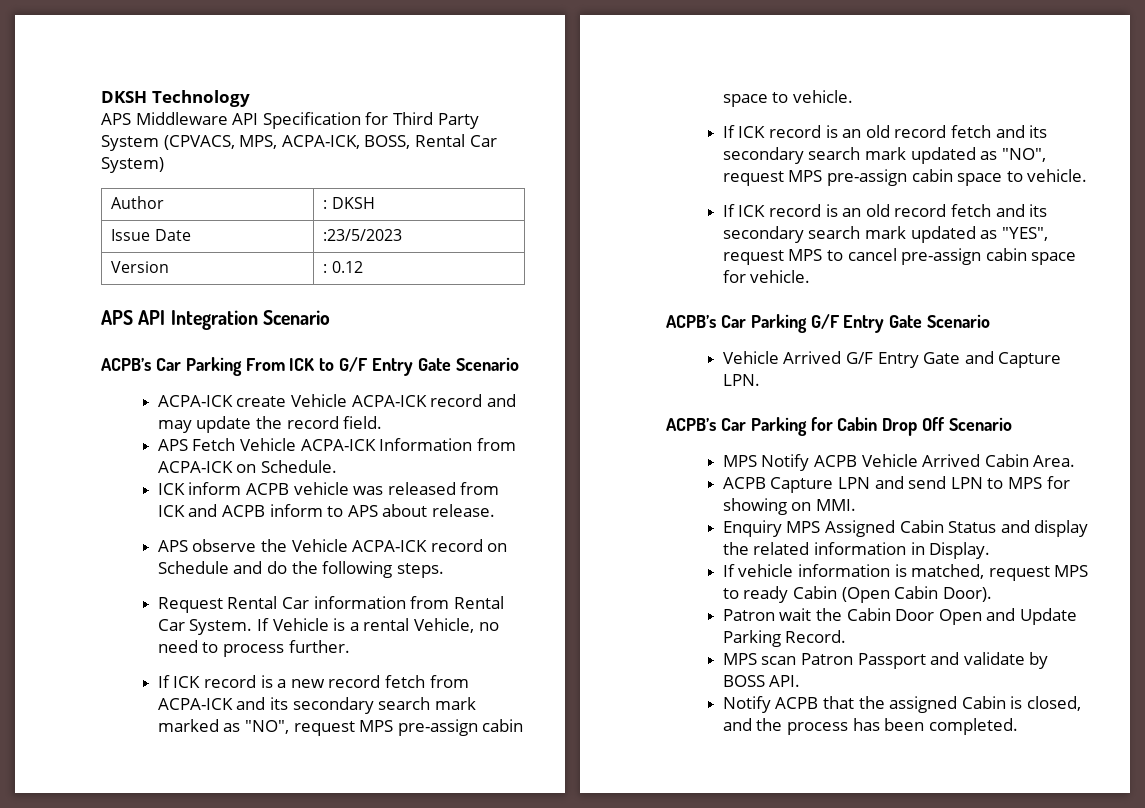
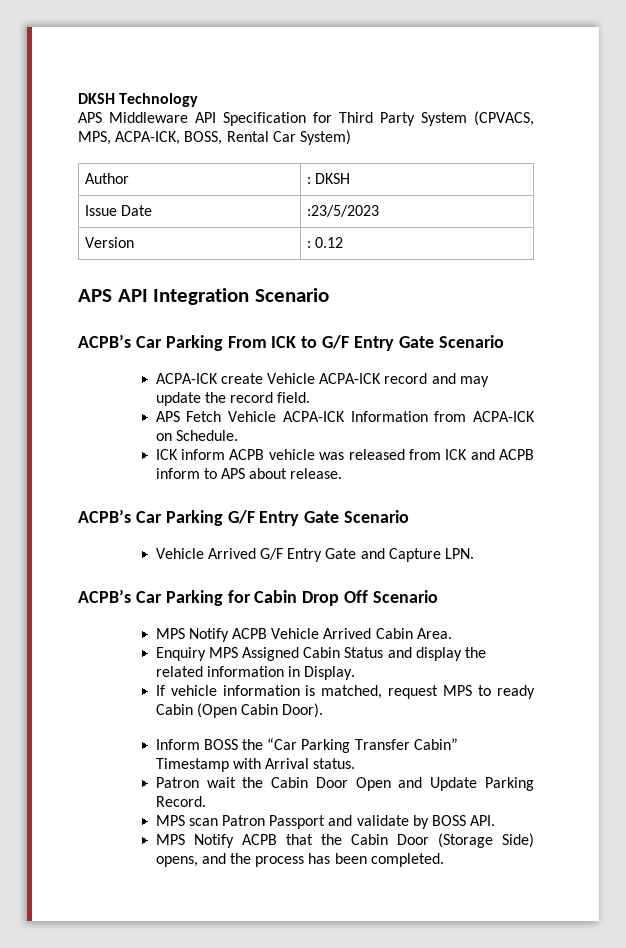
- APS observe the Vehicle ACPA-ICK record on Schedule and do the following steps.
- Request Rental Car information from Rental Car System. If Vehicle is a rental Vehicle, no need to process further.
- If ICK record is a new record fetch from ACPA-ICK and its secondary search mark marked as "NO", request MPS pre-assign cabin space to vehicle.
- If ICK record is an old record fetch and its secondary search mark updated as "NO", request MPS pre-assign cabin space to vehicle.
- If ICK record is an old record fetch and its secondary search mark updated as "YES", request MPS to cancel pre-assign cabin space for vehicle.
- ACPB Capture LPN and send LPN to MPS for showing on MMI.
+ Inform BOSS the “Car Parking Transfer Cabin” Timestamp with Arrival status.
- Notify ACPB that the assigned Cabin is closed, and the process has been completed.
+ MPS Notify ACPB that the Cabin Door (Storage Side) opens, and the process has been completed.

